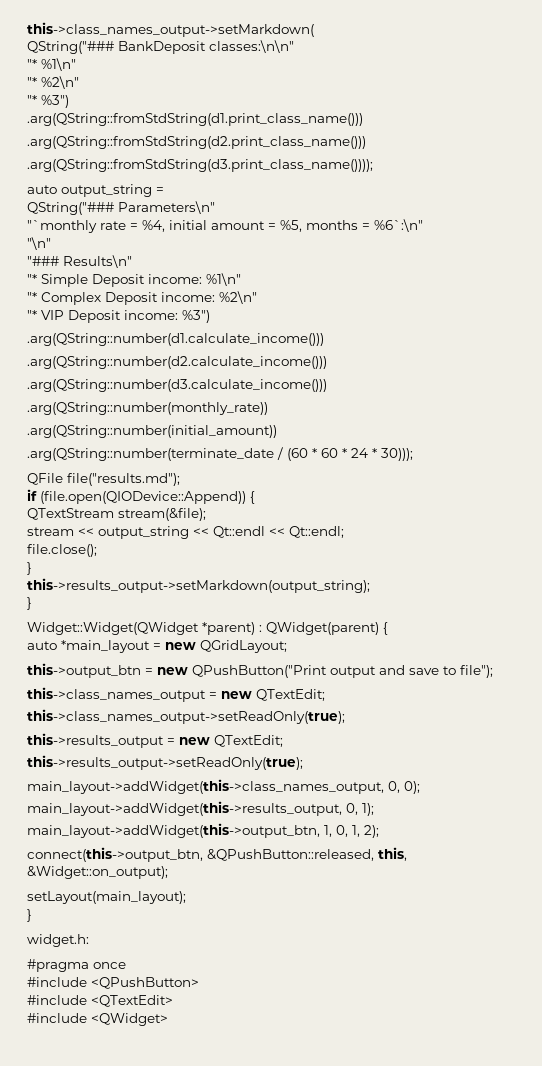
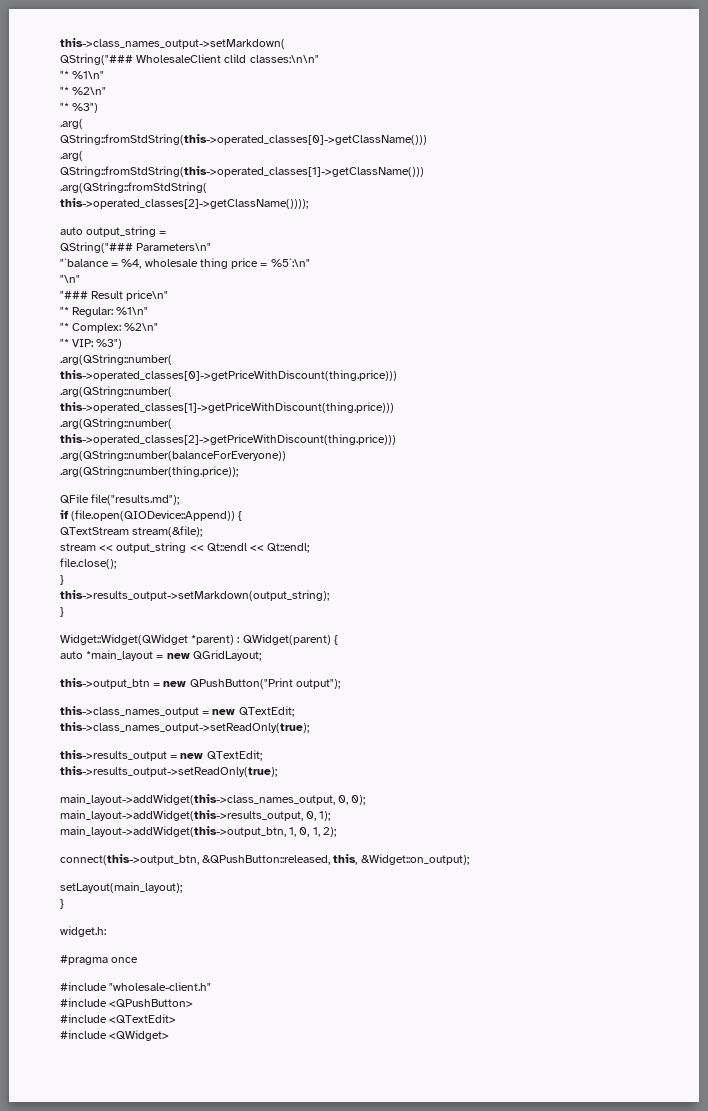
- QString("### BankDeposit classes:\n\n"
+ QString("### WholesaleClient clild classes:\n\n"
  "* %3")
- .arg(QString::fromStdString(d1.print_class_name()))
- .arg(QString::fromStdString(d2.print_class_name()))
- .arg(QString::fromStdString(d3.print_class_name())));
+ .arg(
+ QString::fromStdString(this->operated_classes[0]->getClassName()))
+ .arg(
+ QString::fromStdString(this->operated_classes[1]->getClassName()))
+ .arg(QString::fromStdString(
+ this->operated_classes[2]->getClassName())));
- "`monthly rate = %4, initial amount = %5, months = %6`:\n"
+ "`balance = %4, wholesale thing price = %5`:\n"
- "### Results\n"
- "* Simple Deposit income: %1\n"
- "* Complex Deposit income: %2\n"
- "* VIP Deposit income: %3")
- .arg(QString::number(d1.calculate_income()))
- .arg(QString::number(d2.calculate_income()))
- .arg(QString::number(d3.calculate_income()))
- .arg(QString::number(monthly_rate))
- .arg(QString::number(initial_amount))
- .arg(QString::number(terminate_date / (60 * 60 * 24 * 30)));
+ "### Result price\n"
+ "* Regular: %1\n"
+ "* Complex: %2\n"
+ "* VIP: %3")
+ .arg(QString::number(
+ this->operated_classes[0]->getPriceWithDiscount(thing.price)))
+ .arg(QString::number(
+ this->operated_classes[1]->getPriceWithDiscount(thing.price)))
+ .arg(QString::number(
+ this->operated_classes[2]->getPriceWithDiscount(thing.price)))
+ .arg(QString::number(balanceForEveryone))
+ .arg(QString::number(thing.price));
- this->output_btn = new QPushButton("Print output and save to file");
+ this->output_btn = new QPushButton("Print output");
+ #include "wholesale-client.h"

